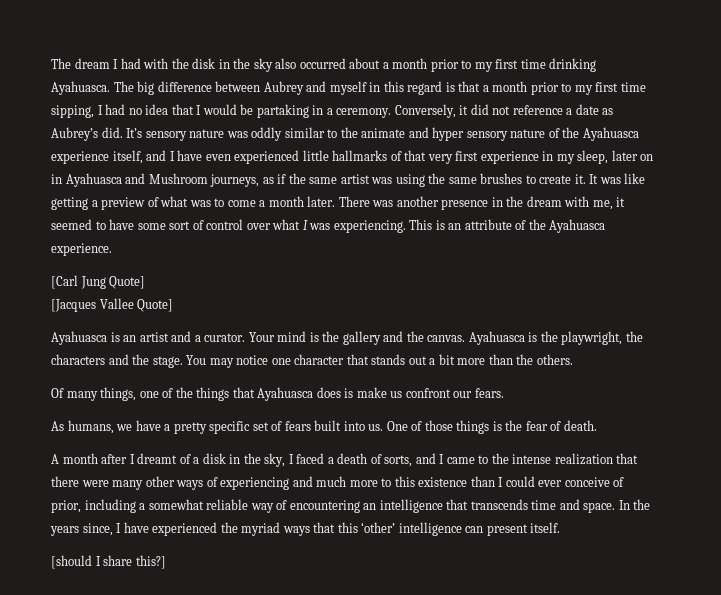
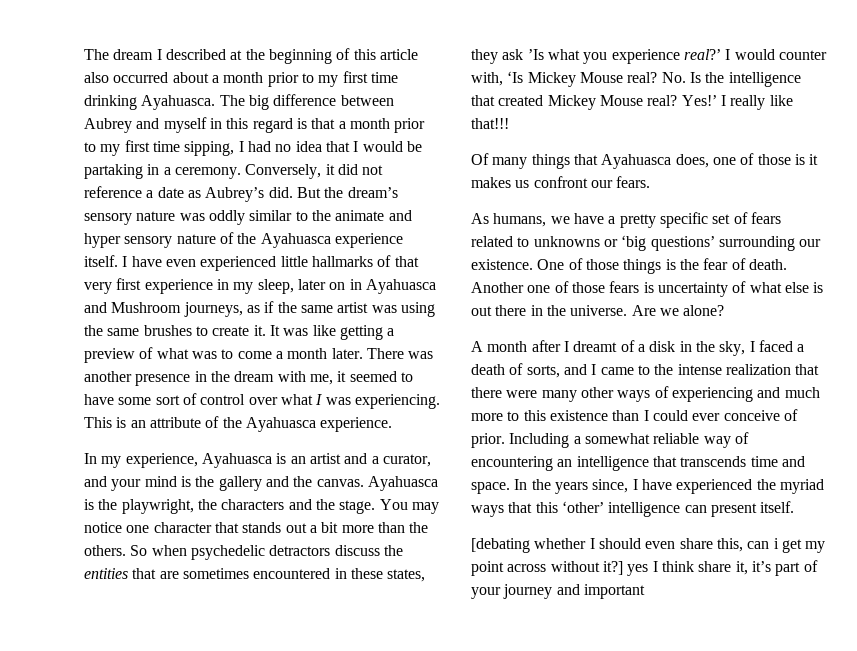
- The dream I had with the disk in the sky also occurred about a month prior to my first time drinking Ayahuasca.
+ The dream I described at the beginning of this article also occurred about a month prior to my first time drinking Ayahuasca.
- It’s sensory nature was oddly similar to the animate and hyper sensory nature of the Ayahuasca experience itself, and I have even experienced little hallmarks of that very first experience in my sleep, later on in Ayahuasca and Mushroom journeys, as if the same artist was using the same brushes to create it.
+ But the dream’s sensory nature was oddly similar to the animate and hyper sensory nature of the Ayahuasca experience itself. I have even experienced little hallmarks of that very first experience in my sleep, later on in Ayahuasca and Mushroom journeys, as if the same artist was using the same brushes to create it.
- [Carl Jung Quote]
- [Jacques Vallee Quote]
- Ayahuasca is an artist and a curator. Your mind is the gallery and the canvas.
+ In my experience, Ayahuasca is an artist and a curator, and your mind is the gallery and the canvas.
- You may notice one character that stands out a bit more than the others.
- Of many things, one of the things that Ayahuasca does is make us confront our fears.
+ You may notice one character that stands out a bit more than the others. So when psychedelic detractors discuss the entities that are sometimes encountered in these states, they ask ’Is what you experience real?’ I would counter with, ‘Is Mickey Mouse real? No. Is the intelligence that created Mickey Mouse real? Yes!’ I really like that!!!
+ Of many things that Ayahuasca does, one of those is it makes us confront our fears.
- As humans, we have a pretty specific set of fears built into us.
+ As humans, we have a pretty specific set of fears related to unknowns or ‘big questions’ surrounding our existence.
+ Another one of those fears is uncertainty of what else is out there in the universe. Are we alone?
- A month after I dreamt of a disk in the sky, I faced a death of sorts, and I came to the intense realization that there were many other ways of experiencing and much more to this existence than I could ever conceive of prior, including a somewhat reliable way of encountering an intelligence that transcends time and space.
+ A month after I dreamt of a disk in the sky, I faced a death of sorts, and I came to the intense realization that there were many other ways of experiencing and much more to this existence than I could ever conceive of prior. Including a somewhat reliable way of encountering an intelligence that transcends time and space.
- [should I share this?]
+ [debating whether I should even share this, can i get my point across without it?] yes I think share it, it’s part of your journey and important

